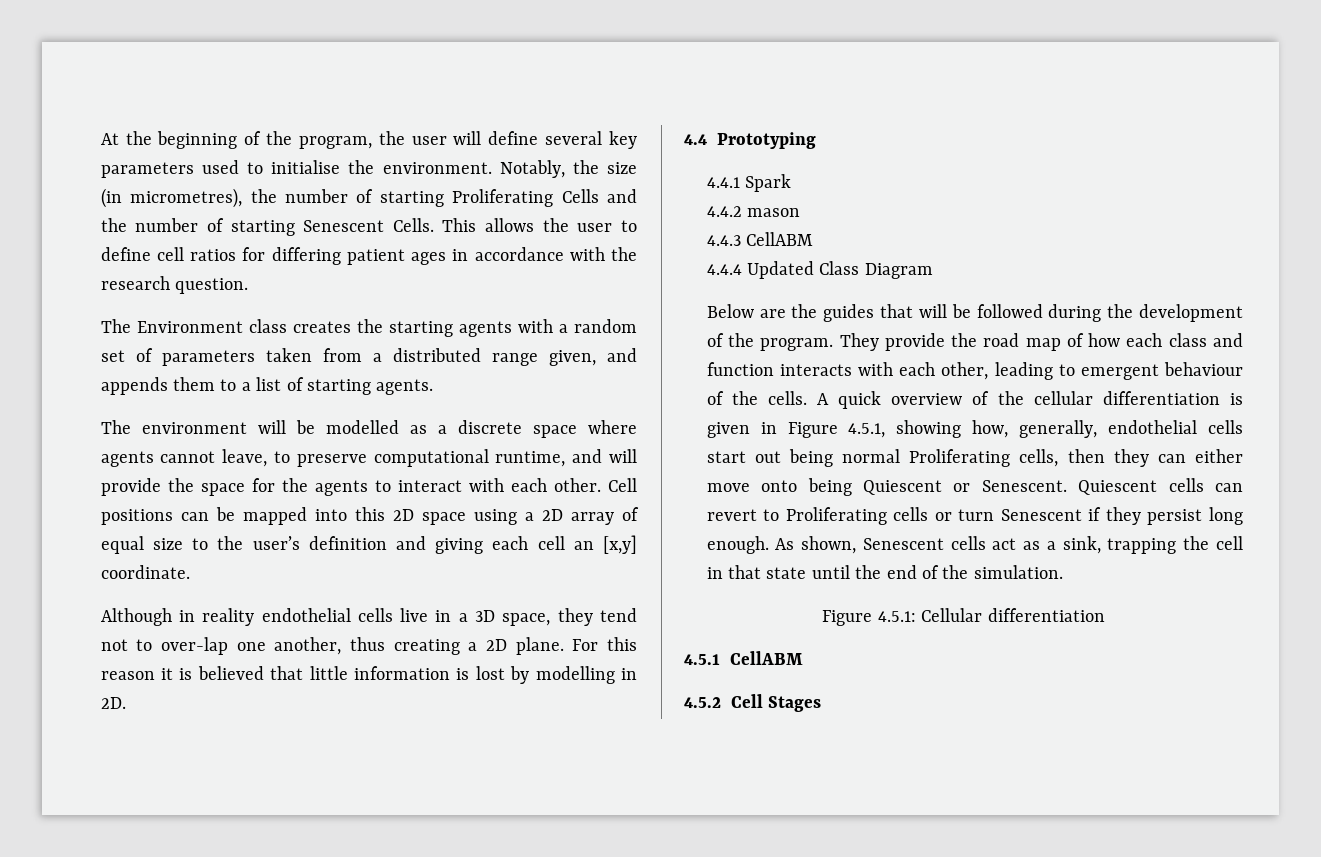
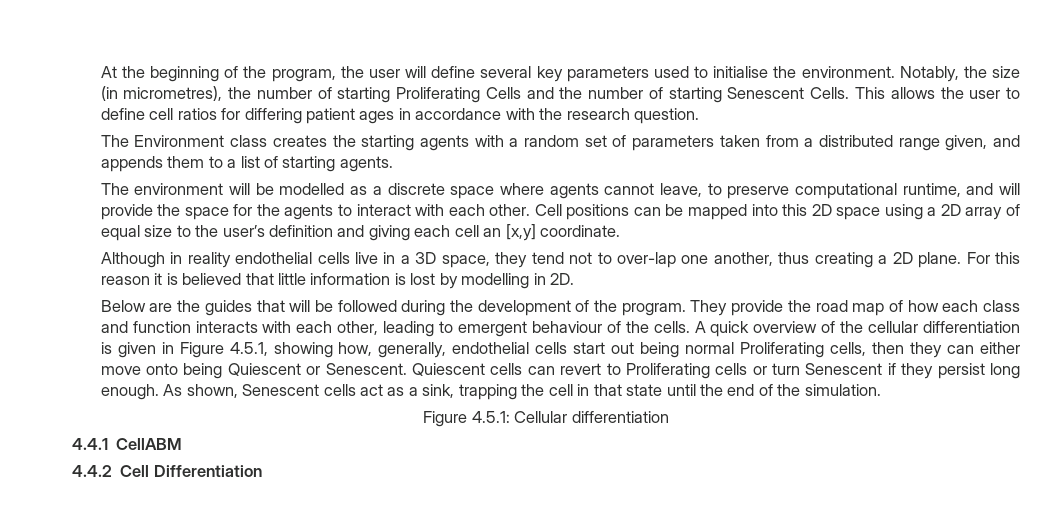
- 4.4 Prototyping
- 4.4.1 Spark
- 4.4.2 mason
- 4.4.3 CellABM
- 4.4.4 Updated Class Diagram
- 4.5.1 CellABM
- 4.5.2 Cell Stages
+ 4.4.1 CellABM
+ 4.4.2 Cell Differentiation

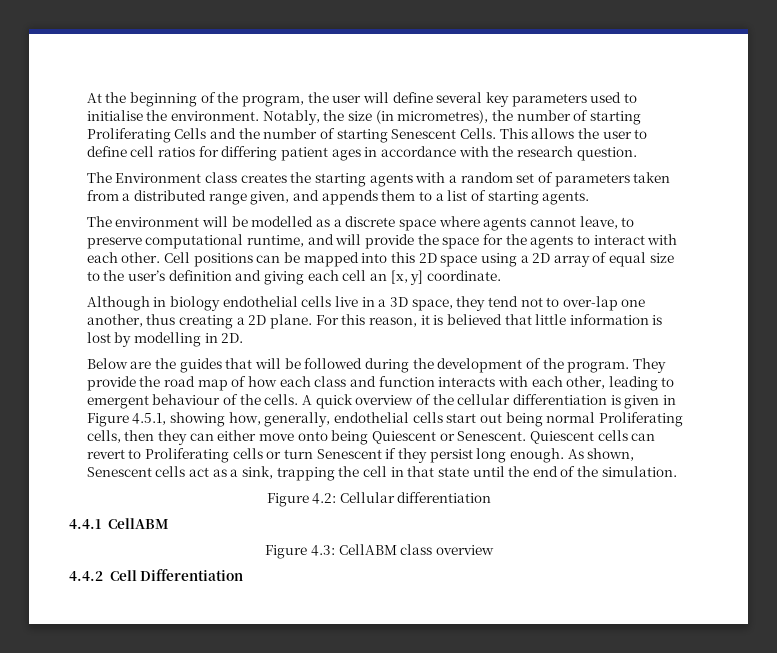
- Cell positions can be mapped into this 2D space using a 2D array of equal size to the user’s definition and giving each cell an [x,y] coordinate.
+ Cell positions can be mapped into this 2D space using a 2D array of equal size to the user’s definition and giving each cell an [x, y] coordinate.
- Although in reality endothelial cells live in a 3D space, they tend not to over-lap one another, thus creating a 2D plane.
+ Although in biology endothelial cells live in a 3D space, they tend not to over-lap one another, thus creating a 2D plane.
- For this reason it is believed that little information is lost by modelling in 2D.
+ For this reason, it is believed that little information is lost by modelling in 2D.
- Figure 4.5.1: Cellular differentiation
+ Figure 4.2: Cellular differentiation
+ Figure 4.3: CellABM class overview

